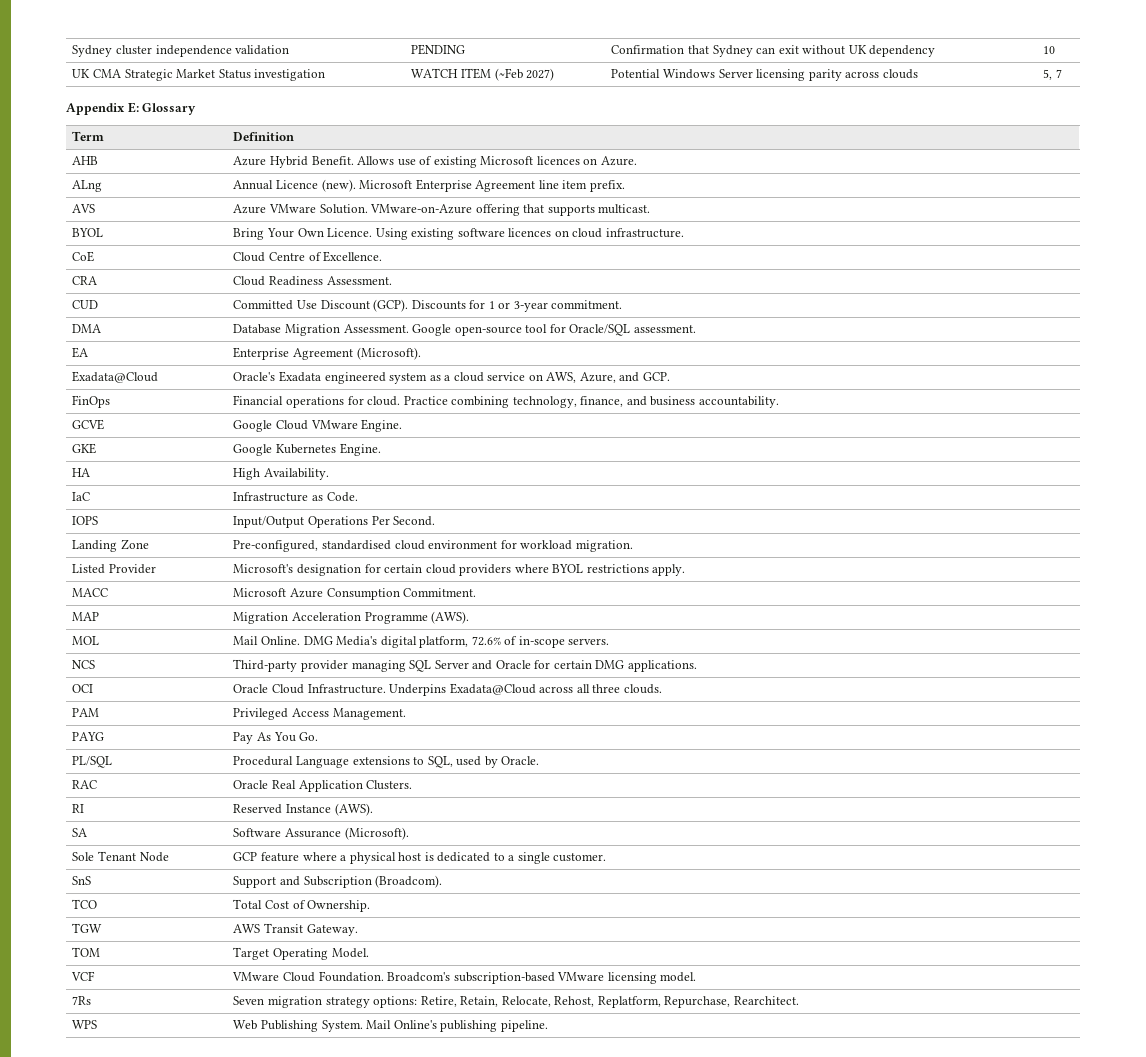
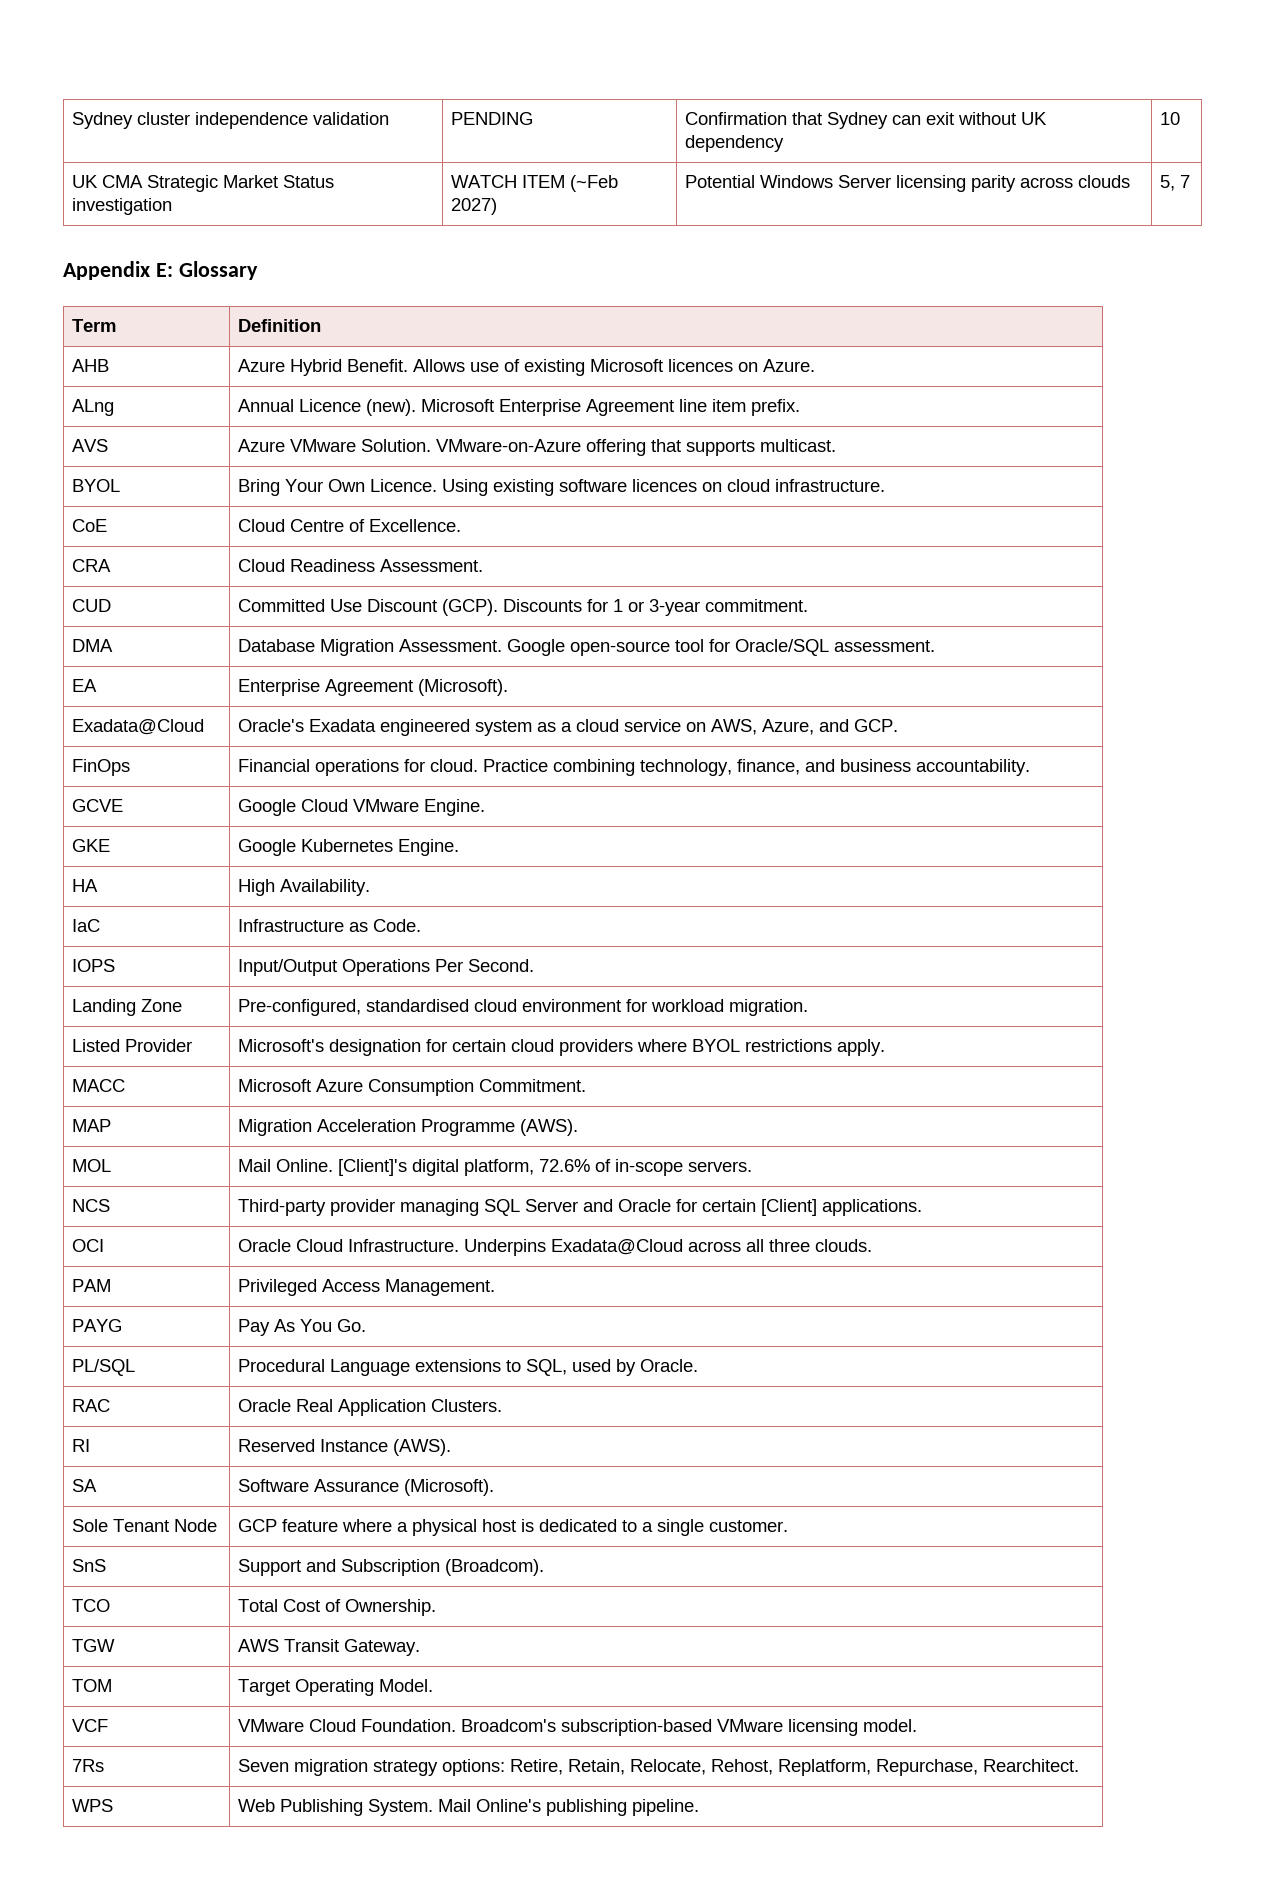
- MOL | Mail Online. DMG Media's digital platform, 72.6% of in-scope servers.
+ MOL | Mail Online. [Client]'s digital platform, 72.6% of in-scope servers.
- NCS | Third-party provider managing SQL Server and Oracle for certain DMG applications.
+ NCS | Third-party provider managing SQL Server and Oracle for certain [Client] applications.

